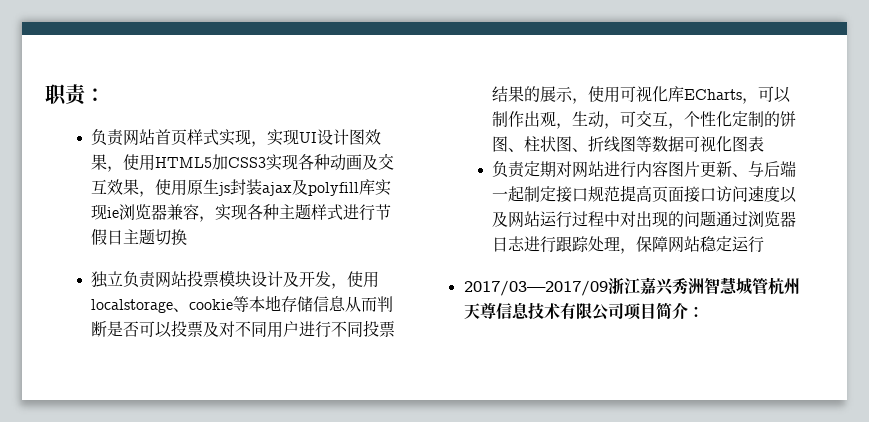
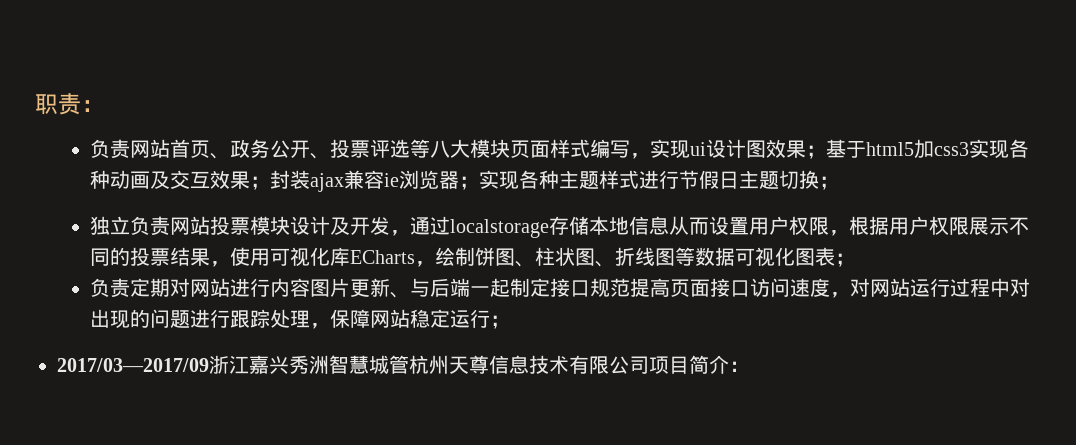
- 负责网站首页样式实现，实现UI设计图效果，使用HTML5加CSS3实现各种动画及交互效果，使用原生js封装ajax及polyfill库实现ie浏览器兼容，实现各种主题样式进行节假日主题切换
+ 负责网站首页、政务公开、投票评选等八大模块页面样式编写，实现ui设计图效果；基于html5加css3实现各种动画及交互效果；封装ajax兼容ie浏览器；实现各种主题样式进行节假日主题切换；
- 独立负责网站投票模块设计及开发，使用localstorage、cookie等本地存储信息从而判断是否可以投票及对不同用户进行不同投票结果的展示，使用可视化库ECharts，可以制作出观，生动，可交互，个性化定制的饼图、柱状图、折线图等数据可视化图表
+ 独立负责网站投票模块设计及开发，通过localstorage存储本地信息从而设置用户权限，根据用户权限展示不同的投票结果，使用可视化库ECharts，绘制饼图、柱状图、折线图等数据可视化图表；
- 负责定期对网站进行内容图片更新、与后端一起制定接口规范提高页面接口访问速度以及网站运行过程中对出现的问题通过浏览器日志进行跟踪处理，保障网站稳定运行
+ 负责定期对网站进行内容图片更新、与后端一起制定接口规范提高页面接口访问速度，对网站运行过程中对出现的问题进行跟踪处理，保障网站稳定运行；

